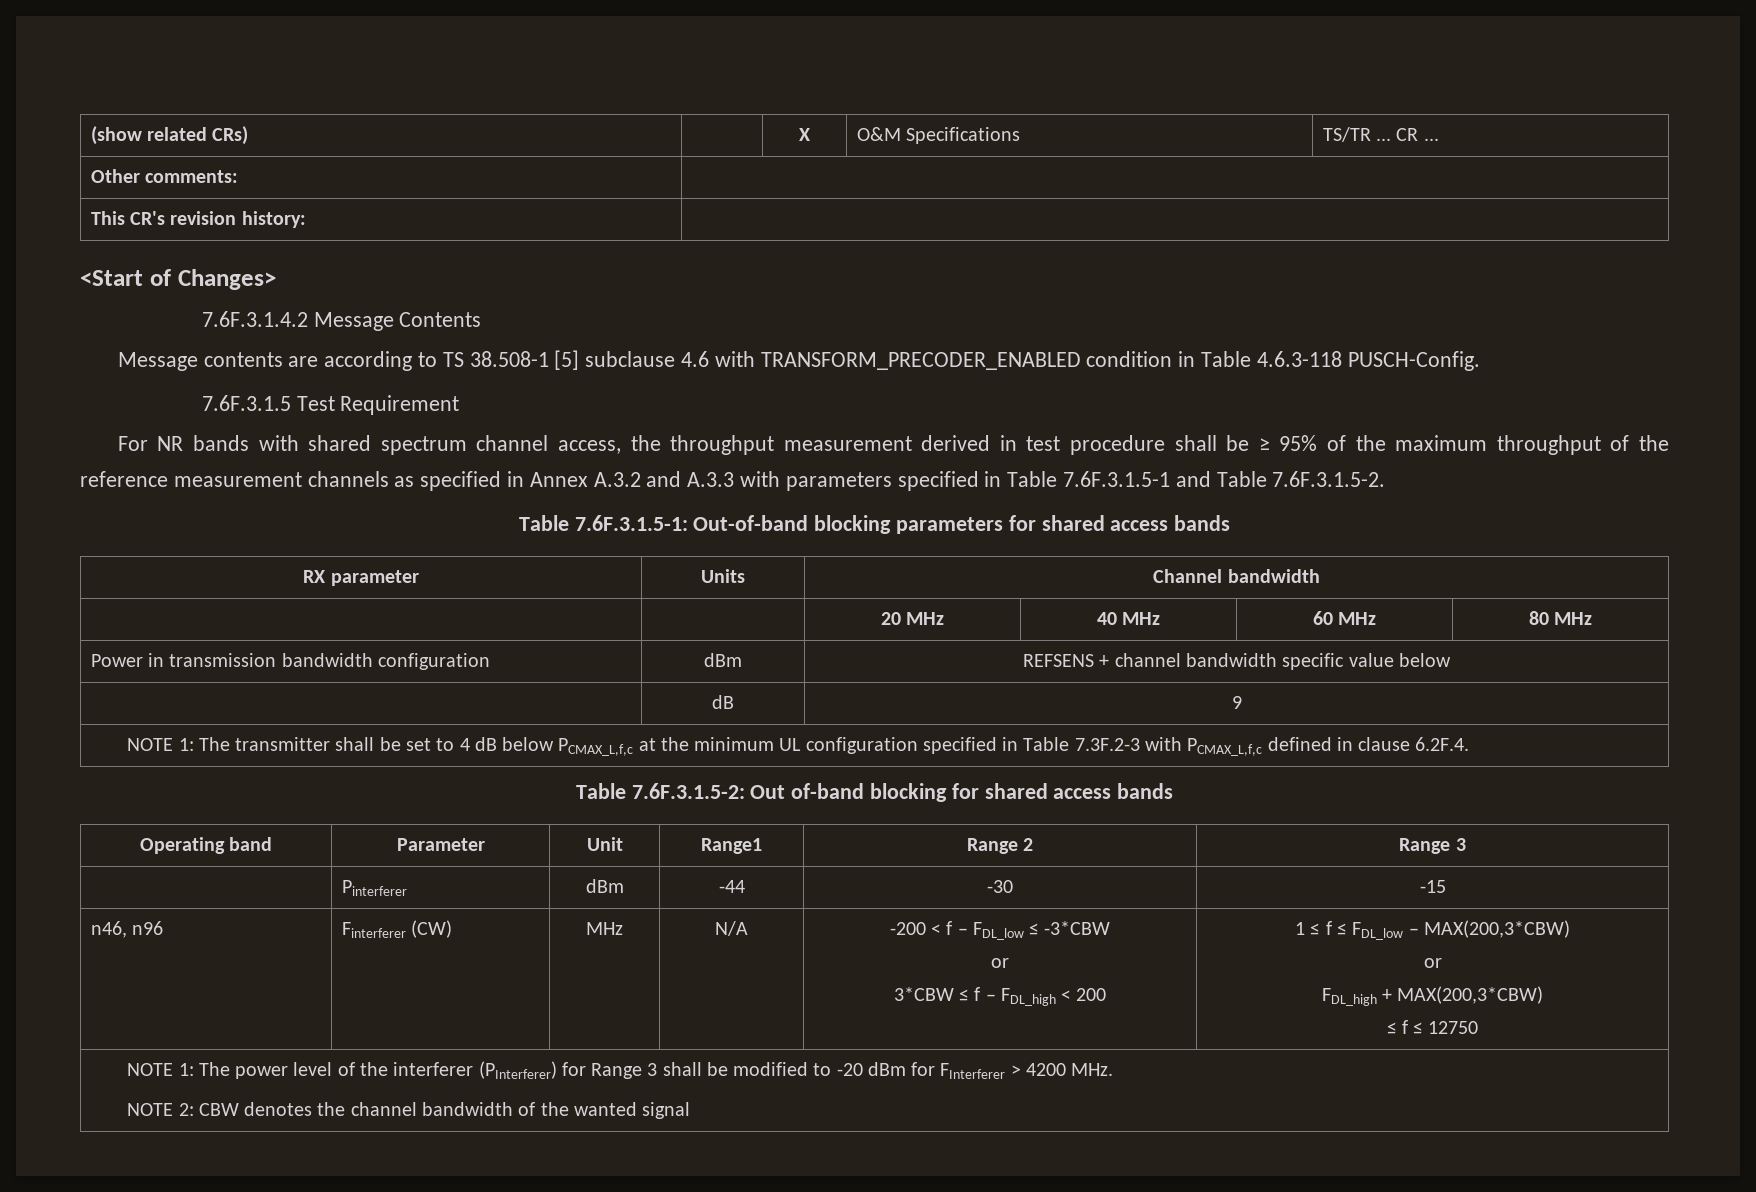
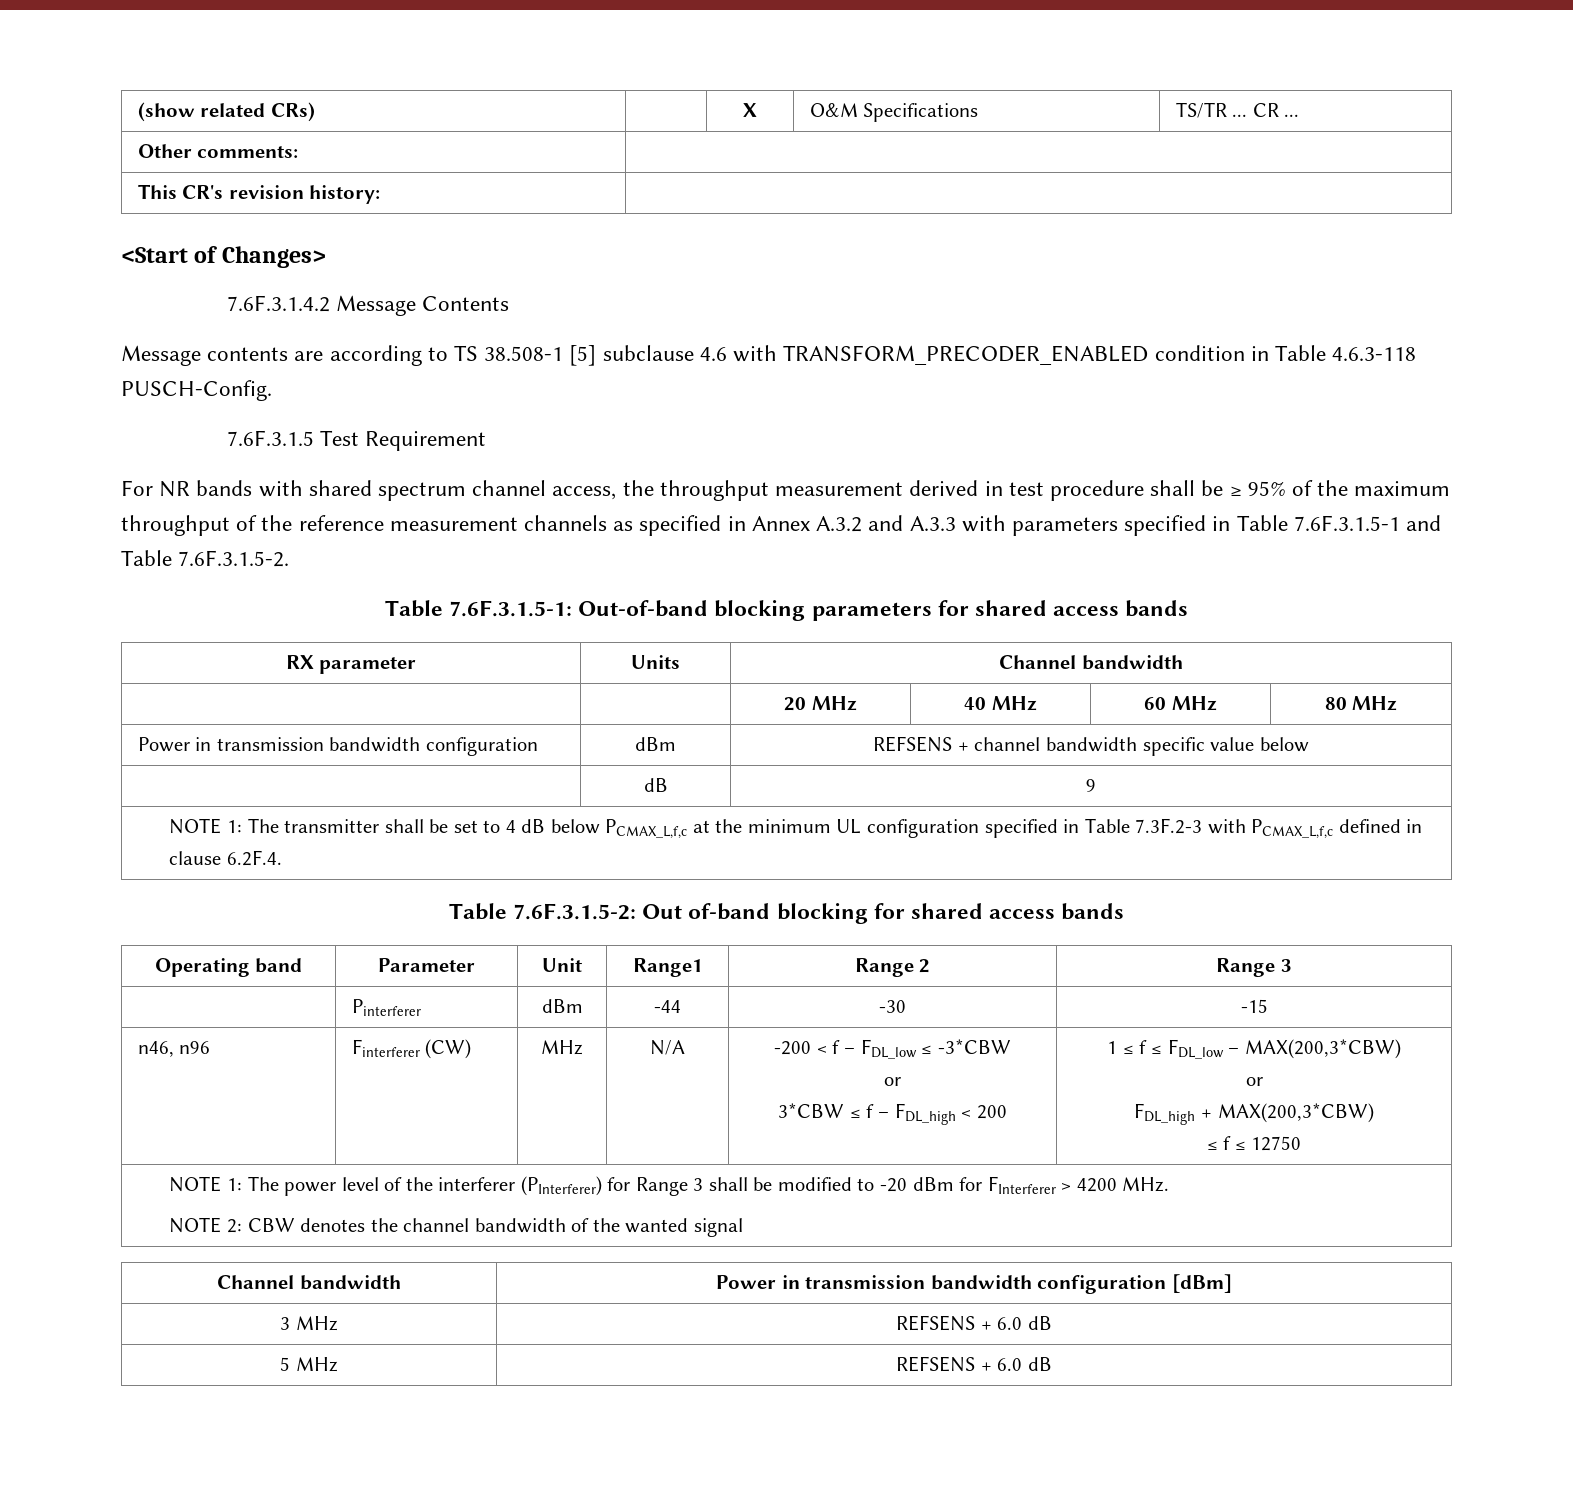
+ Channel bandwidth | Power in transmission bandwidth configuration [dBm]
+ 3 MHz | REFSENS + 6.0 dB
+ 5 MHz | REFSENS + 6.0 dB

